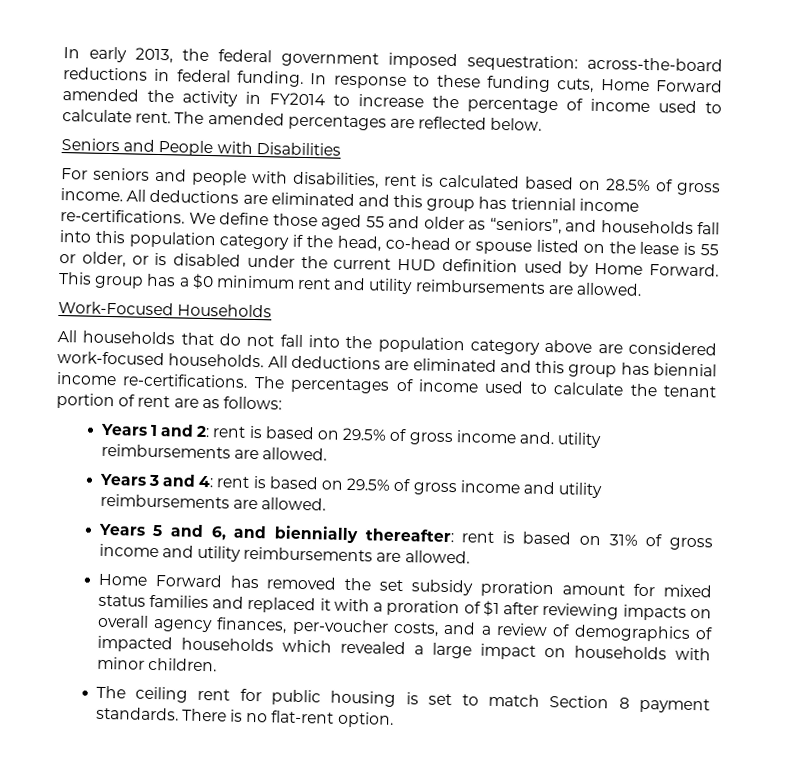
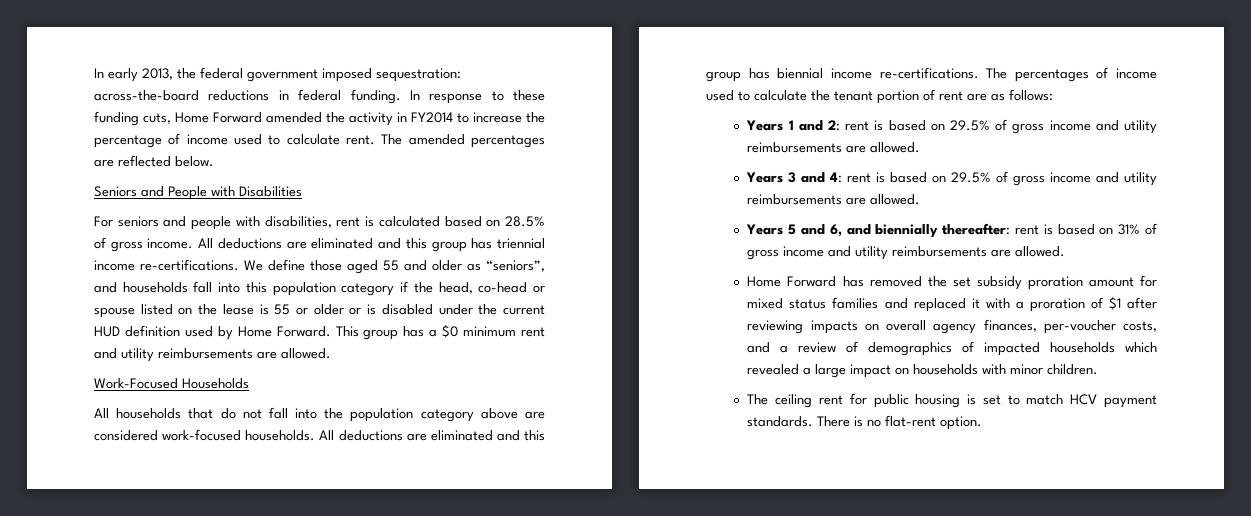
- We define those aged 55 and older as “seniors”, and households fall into this population category if the head, co-head or spouse listed on the lease is 55 or older, or is disabled under the current HUD definition used by Home Forward.
+ We define those aged 55 and older as “seniors”, and households fall into this population category if the head, co-head or spouse listed on the lease is 55 or older or is disabled under the current HUD definition used by Home Forward.
- Years 1 and 2: rent is based on 29.5% of gross income and. utility reimbursements are allowed.
+ Years 1 and 2: rent is based on 29.5% of gross income and utility reimbursements are allowed.
- The ceiling rent for public housing is set to match Section 8 payment standards.
+ The ceiling rent for public housing is set to match HCV payment standards.

